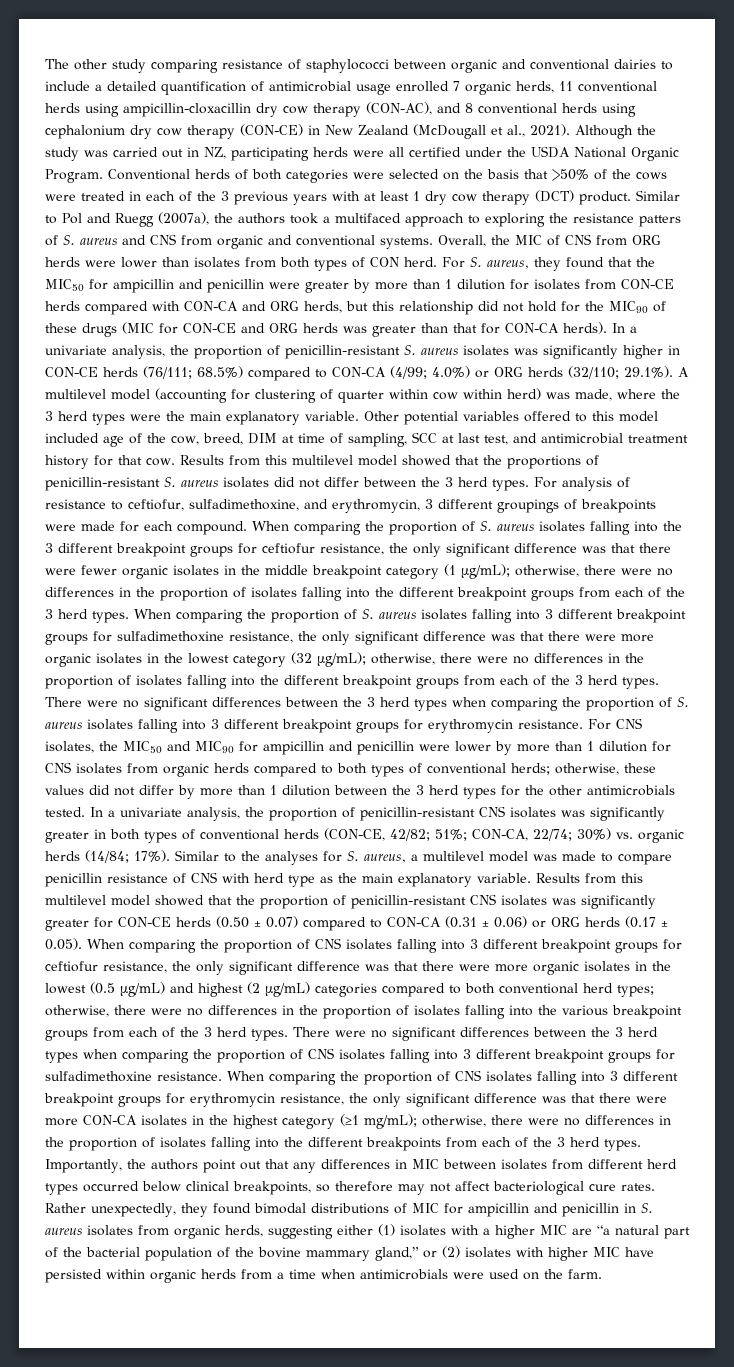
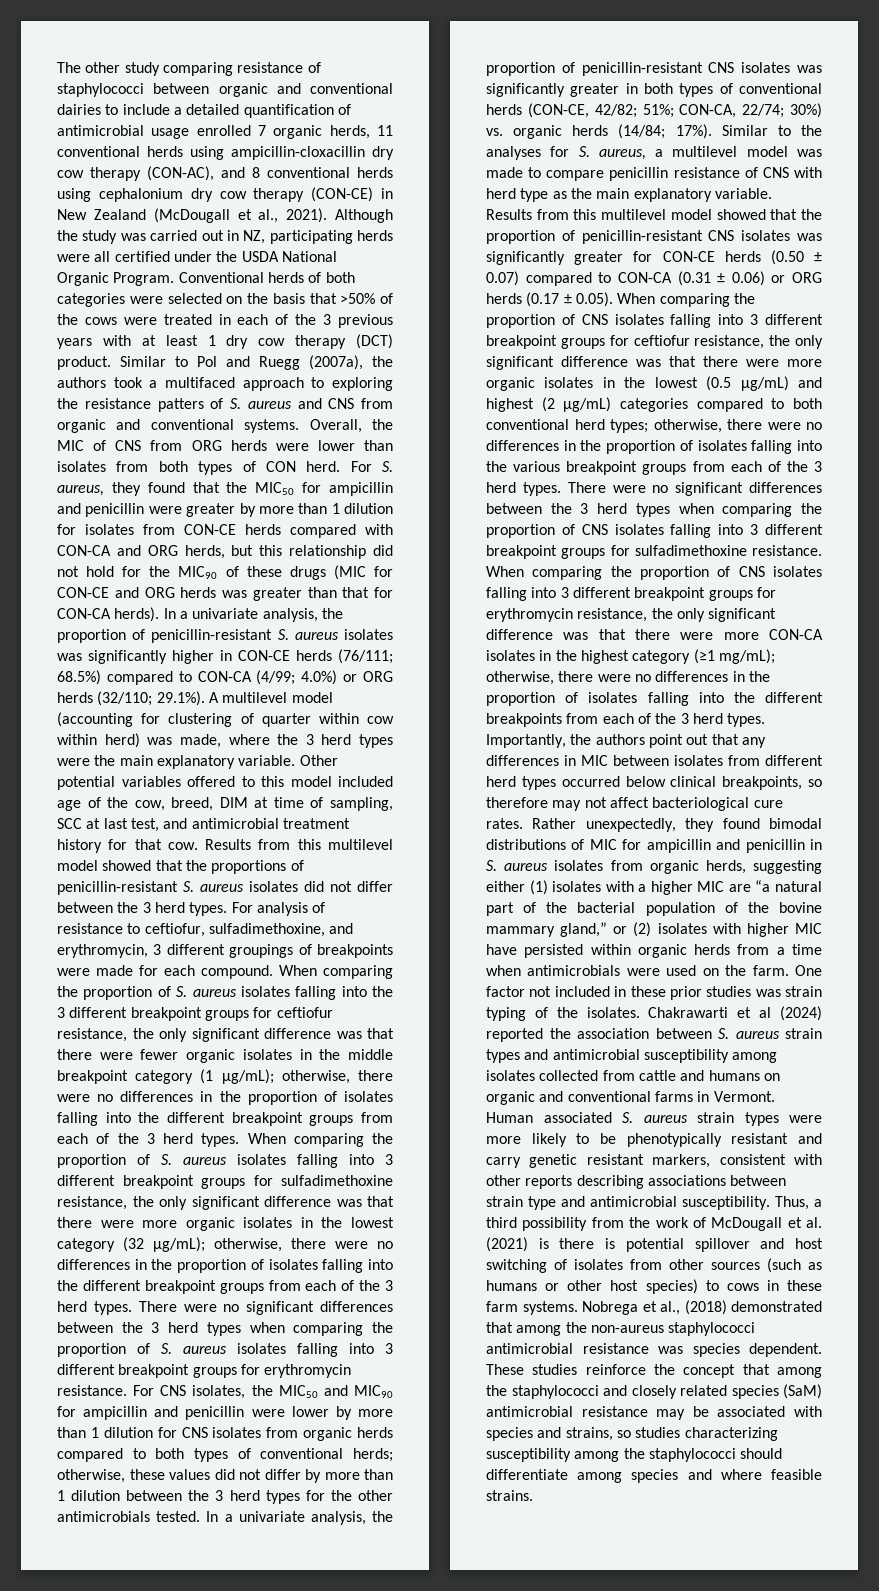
+ One factor not included in these prior studies was strain typing of the isolates. Chakrawarti et al (2024) reported the association between S. aureus strain types and antimicrobial susceptibility among isolates collected from cattle and humans on organic and conventional farms in Vermont. Human associated S. aureus strain types were more likely to be phenotypically resistant and carry genetic resistant markers, consistent with other reports describing associations between strain type and antimicrobial susceptibility. Thus, a third possibility from the work of McDougall et al. (2021) is there is potential spillover and host switching of isolates from other sources (such as humans or other host species) to cows in these farm systems. Nobrega et al., (2018) demonstrated that among the non-aureus staphylococci antimicrobial resistance was species dependent. These studies reinforce the concept that among the staphylococci and closely related species (SaM) antimicrobial resistance may be associated with species and strains, so studies characterizing susceptibility among the staphylococci should differentiate among species and where feasible strains.

